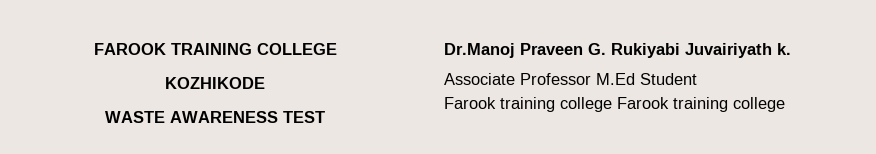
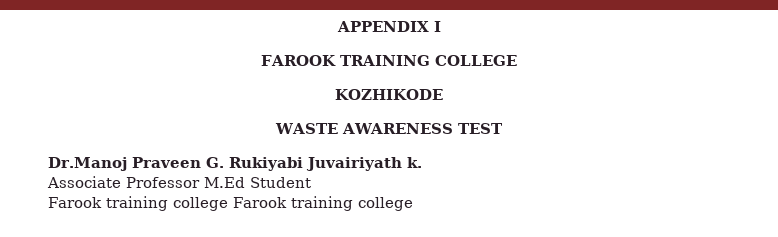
+ APPENDIX I

